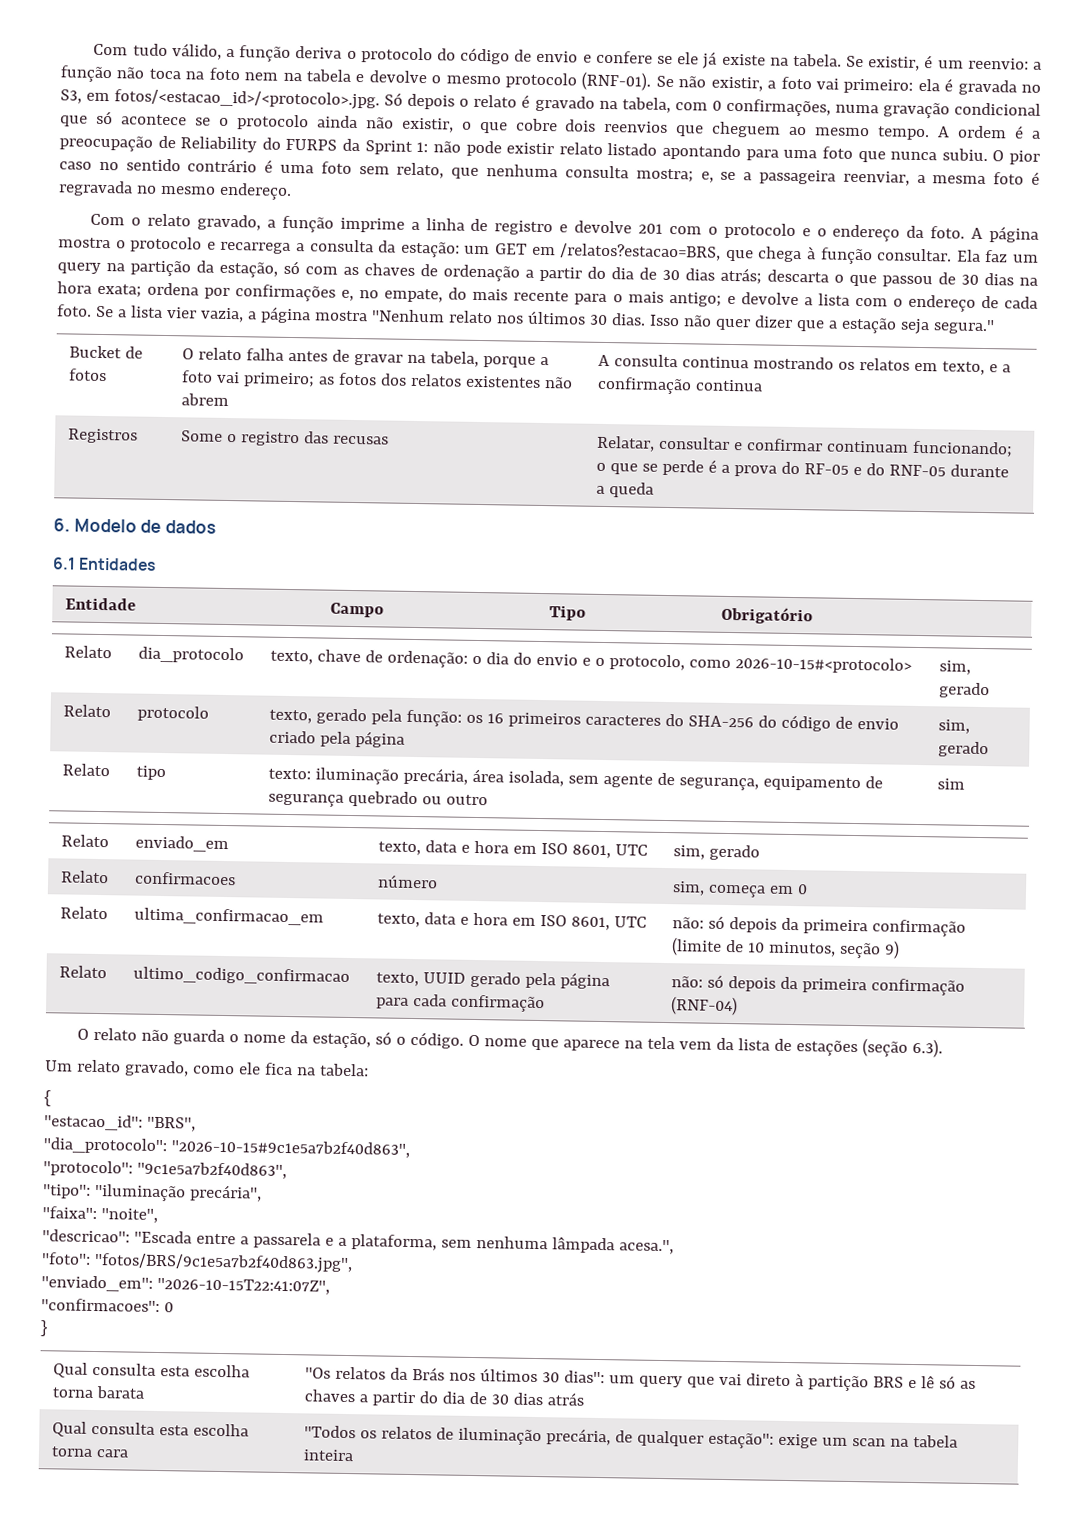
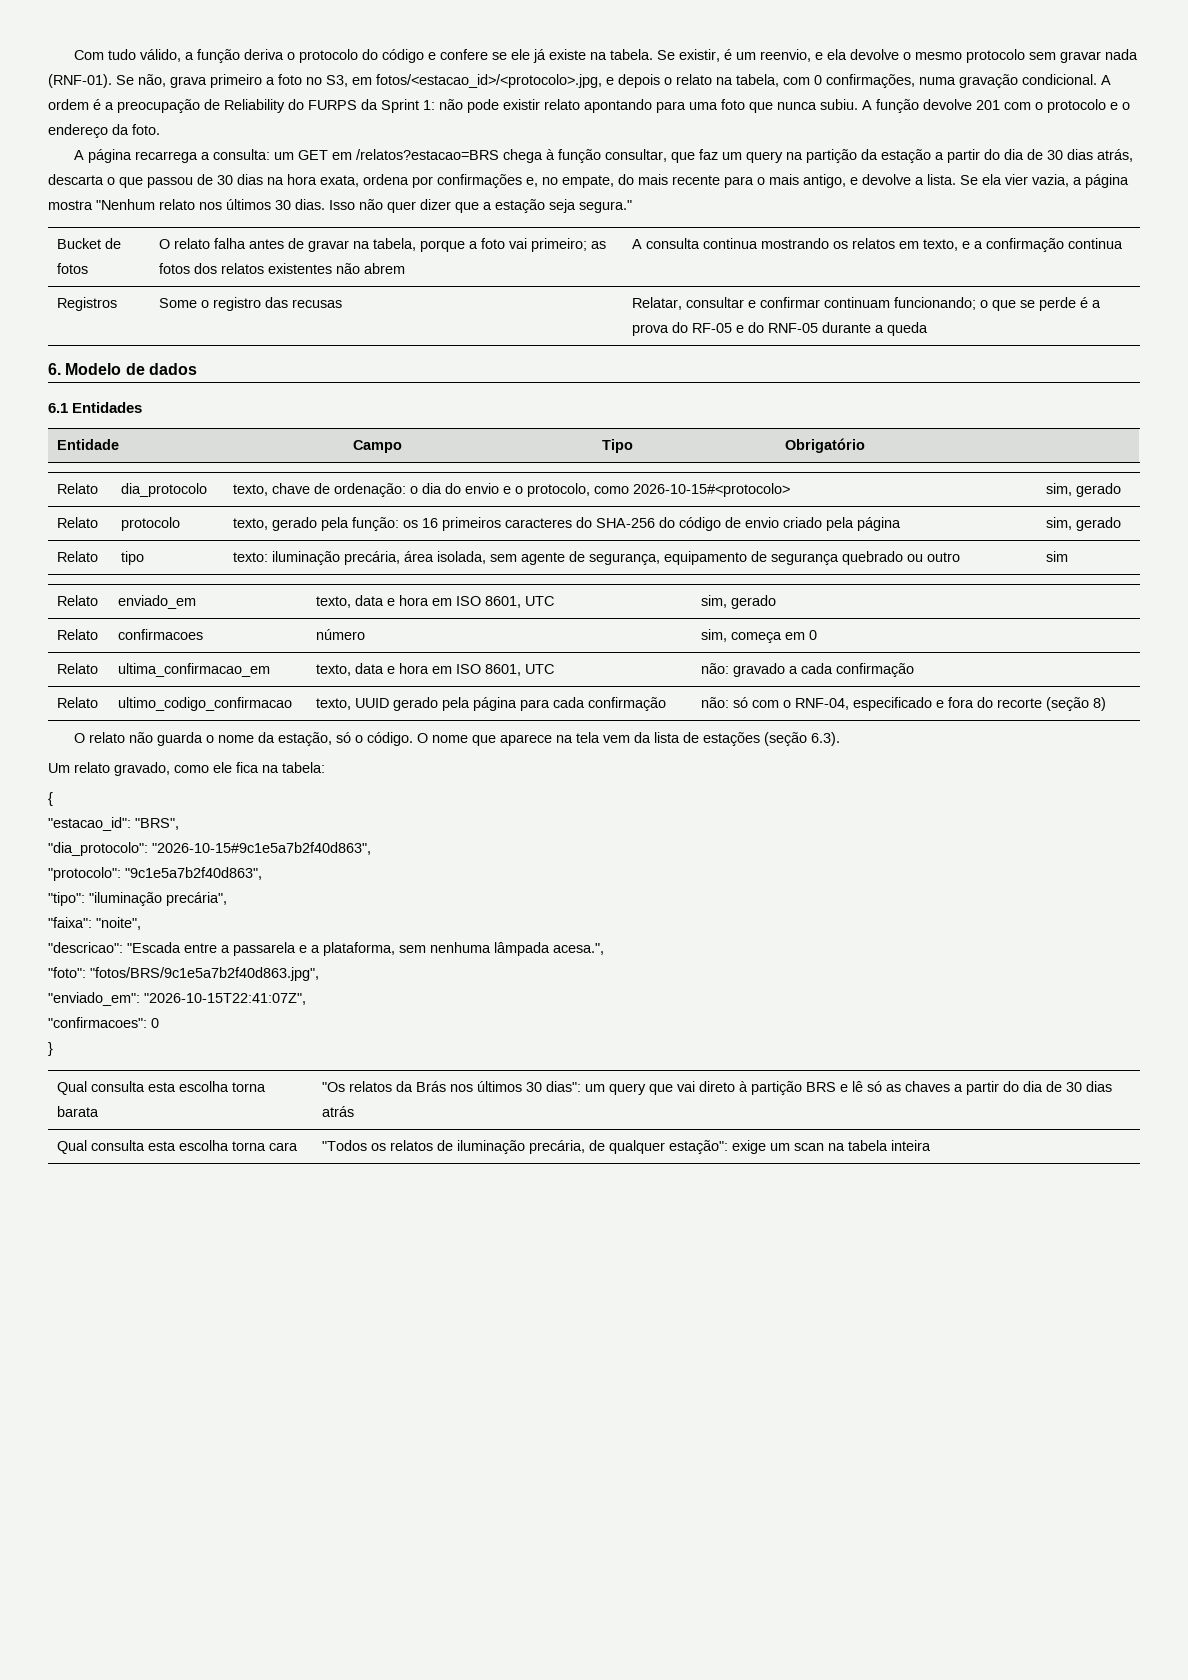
- Com tudo válido, a função deriva o protocolo do código de envio e confere se ele já existe na tabela.
+ Com tudo válido, a função deriva o protocolo do código e confere se ele já existe na tabela.
- Se existir, é um reenvio: a função não toca na foto nem na tabela e devolve o mesmo protocolo (RNF-01). Se não existir, a foto vai primeiro: ela é gravada no S3, em fotos/<estacao_id>/<protocolo>.jpg. Só depois o relato é gravado na tabela, com 0 confirmações, numa gravação condicional que só acontece se o protocolo ainda não existir, o que cobre dois reenvios que cheguem ao mesmo tempo.
+ Se existir, é um reenvio, e ela devolve o mesmo protocolo sem gravar nada (RNF-01). Se não, grava primeiro a foto no S3, em fotos/<estacao_id>/<protocolo>.jpg, e depois o relato na tabela, com 0 confirmações, numa gravação condicional.
- A ordem é a preocupação de Reliability do FURPS da Sprint 1: não pode existir relato listado apontando para uma foto que nunca subiu.
+ A ordem é a preocupação de Reliability do FURPS da Sprint 1: não pode existir relato apontando para uma foto que nunca subiu.
- O pior caso no sentido contrário é uma foto sem relato, que nenhuma consulta mostra; e, se a passageira reenviar, a mesma foto é regravada no mesmo endereço.
- Com o relato gravado, a função imprime a linha de registro e devolve 201 com o protocolo e o endereço da foto. A página mostra o protocolo e recarrega a consulta da estação: um GET em /relatos?estacao=BRS, que chega à função consultar. Ela faz um query na partição da estação, só com as chaves de ordenação a partir do dia de 30 dias atrás; descarta o que passou de 30 dias na hora exata; ordena por confirmações e, no empate, do mais recente para o mais antigo; e devolve a lista com o endereço de cada foto. Se a lista vier vazia, a página mostra "Nenhum relato nos últimos 30 dias.
+ A função devolve 201 com o protocolo e o endereço da foto.
+ A página recarrega a consulta: um GET em /relatos?estacao=BRS chega à função consultar, que faz um query na partição da estação a partir do dia de 30 dias atrás, descarta o que passou de 30 dias na hora exata, ordena por confirmações e, no empate, do mais recente para o mais antigo, e devolve a lista. Se ela vier vazia, a página mostra "Nenhum relato nos últimos 30 dias.
- Relato | ultima_confirmacao_em | texto, data e hora em ISO 8601, UTC | não: só depois da primeira confirmação (limite de 10 minutos, seção 9)
+ Relato | ultima_confirmacao_em | texto, data e hora em ISO 8601, UTC | não: gravado a cada confirmação
- Relato | ultimo_codigo_confirmacao | texto, UUID gerado pela página para cada confirmação | não: só depois da primeira confirmação (RNF-04)
+ Relato | ultimo_codigo_confirmacao | texto, UUID gerado pela página para cada confirmação | não: só com o RNF-04, especificado e fora do recorte (seção 8)

